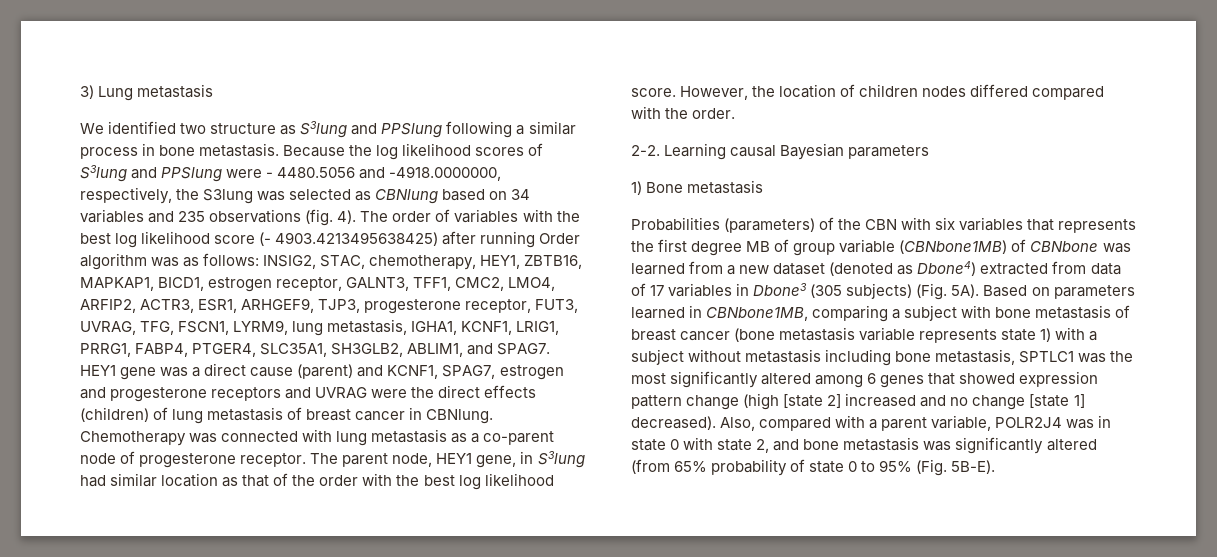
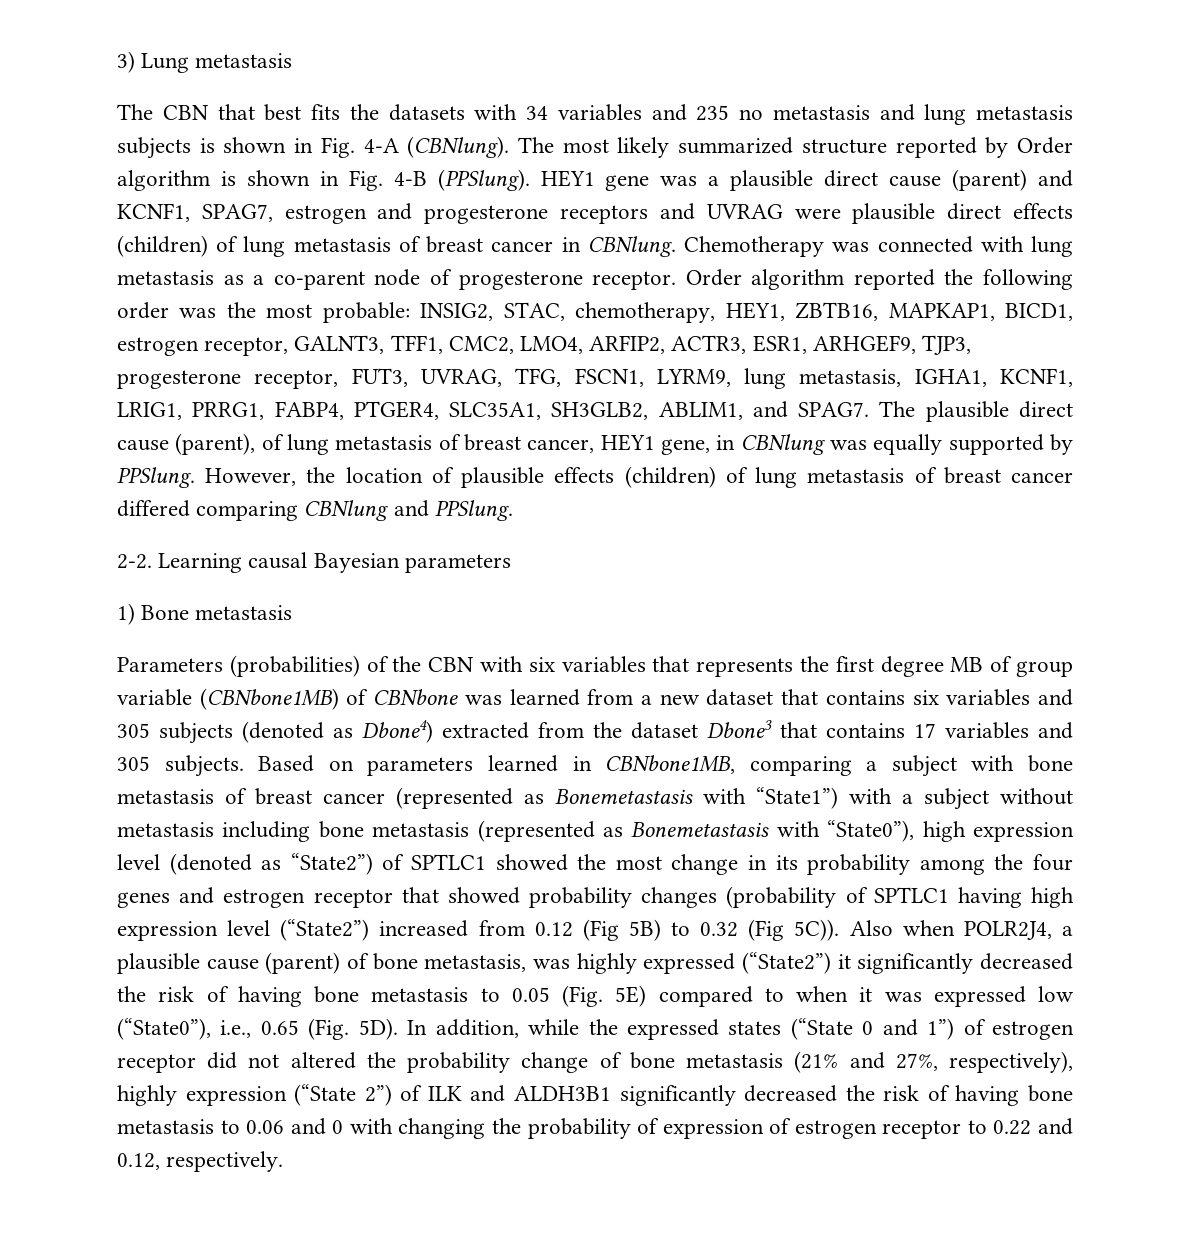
- We identified two structure as S3lung and PPSlung following a similar process in bone metastasis. Because the log likelihood scores of S3lung and PPSlung were - 4480.5056 and -4918.0000000, respectively, the S3lung was selected as CBNlung based on 34 variables and 235 observations (fig. 4). The order of variables with the best log likelihood score (- 4903.4213495638425) after running Order algorithm was as follows: INSIG2, STAC, chemotherapy, HEY1, ZBTB16, MAPKAP1, BICD1, estrogen receptor, GALNT3, TFF1, CMC2, LMO4, ARFIP2, ACTR3, ESR1, ARHGEF9, TJP3, progesterone receptor, FUT3, UVRAG, TFG, FSCN1, LYRM9, lung metastasis, IGHA1, KCNF1, LRIG1, PRRG1, FABP4, PTGER4, SLC35A1, SH3GLB2, ABLIM1, and SPAG7.
+ The CBN that best fits the datasets with 34 variables and 235 no metastasis and lung metastasis subjects is shown in Fig. 4-A (CBNlung). The most likely summarized structure reported by Order algorithm is shown in Fig. 4-B (PPSlung). HEY1 gene was a plausible direct cause (parent) and KCNF1, SPAG7, estrogen and progesterone receptors and UVRAG were plausible direct effects (children) of lung metastasis of breast cancer in CBNlung. Chemotherapy was connected with lung metastasis as a co-parent node of progesterone receptor. Order algorithm reported the following order was the most probable: INSIG2, STAC, chemotherapy, HEY1, ZBTB16, MAPKAP1, BICD1, estrogen receptor, GALNT3, TFF1, CMC2, LMO4, ARFIP2, ACTR3, ESR1, ARHGEF9, TJP3, progesterone receptor, FUT3, UVRAG, TFG, FSCN1, LYRM9, lung metastasis, IGHA1, KCNF1, LRIG1, PRRG1, FABP4, PTGER4, SLC35A1, SH3GLB2, ABLIM1, and SPAG7.
- HEY1 gene was a direct cause (parent) and KCNF1, SPAG7, estrogen and progesterone receptors and UVRAG were the direct effects (children) of lung metastasis of breast cancer in CBNlung. Chemotherapy was connected with lung metastasis as a co-parent node of progesterone receptor. The parent node, HEY1 gene, in S3lung had similar location as that of the order with the best log likelihood score. However, the location of children nodes differed compared with the order.
+ The plausible direct cause (parent), of lung metastasis of breast cancer, HEY1 gene, in CBNlung was equally supported by PPSlung. However, the location of plausible effects (children) of lung metastasis of breast cancer differed comparing CBNlung and PPSlung.
- Probabilities (parameters) of the CBN with six variables that represents the first degree MB of group variable (CBNbone1MB) of CBNbone was learned from a new dataset (denoted as Dbone4) extracted from data of 17 variables in Dbone3 (305 subjects) (Fig. 5A).
+ Parameters (probabilities) of the CBN with six variables that represents the first degree MB of group variable (CBNbone1MB) of CBNbone was learned from a new dataset that contains six variables and 305 subjects (denoted as Dbone4) extracted from the dataset Dbone3 that contains 17 variables and 305 subjects.
- Based on parameters learned in CBNbone1MB, comparing a subject with bone metastasis of breast cancer (bone metastasis variable represents state 1) with a subject without metastasis including bone metastasis, SPTLC1 was the most significantly altered among 6 genes that showed expression pattern change (high [state 2] increased and no change [state 1] decreased). Also, compared with a parent variable, POLR2J4 was in state 0 with state 2, and bone metastasis was significantly altered (from 65% probability of state 0 to 95% (Fig. 5B-E).
+ Based on parameters learned in CBNbone1MB, comparing a subject with bone metastasis of breast cancer (represented as Bonemetastasis with “State1”) with a subject without metastasis including bone metastasis (represented as Bonemetastasis with “State0”), high expression level (denoted as “State2”) of SPTLC1 showed the most change in its probability among the four genes and estrogen receptor that showed probability changes (probability of SPTLC1 having high expression level (“State2”) increased from 0.12 (Fig 5B) to 0.32 (Fig 5C)). Also when POLR2J4, a plausible cause (parent) of bone metastasis, was highly expressed (“State2”) it significantly decreased the risk of having bone metastasis to 0.05 (Fig. 5E) compared to when it was expressed low (“State0”), i.e., 0.65 (Fig. 5D). In addition, while the expressed states (“State 0 and 1”) of estrogen receptor did not altered the probability change of bone metastasis (21% and 27%, respectively), highly expression (“State 2”) of ILK and ALDH3B1 significantly decreased the risk of having bone metastasis to 0.06 and 0 with changing the probability of expression of estrogen receptor to 0.22 and 0.12, respectively.

